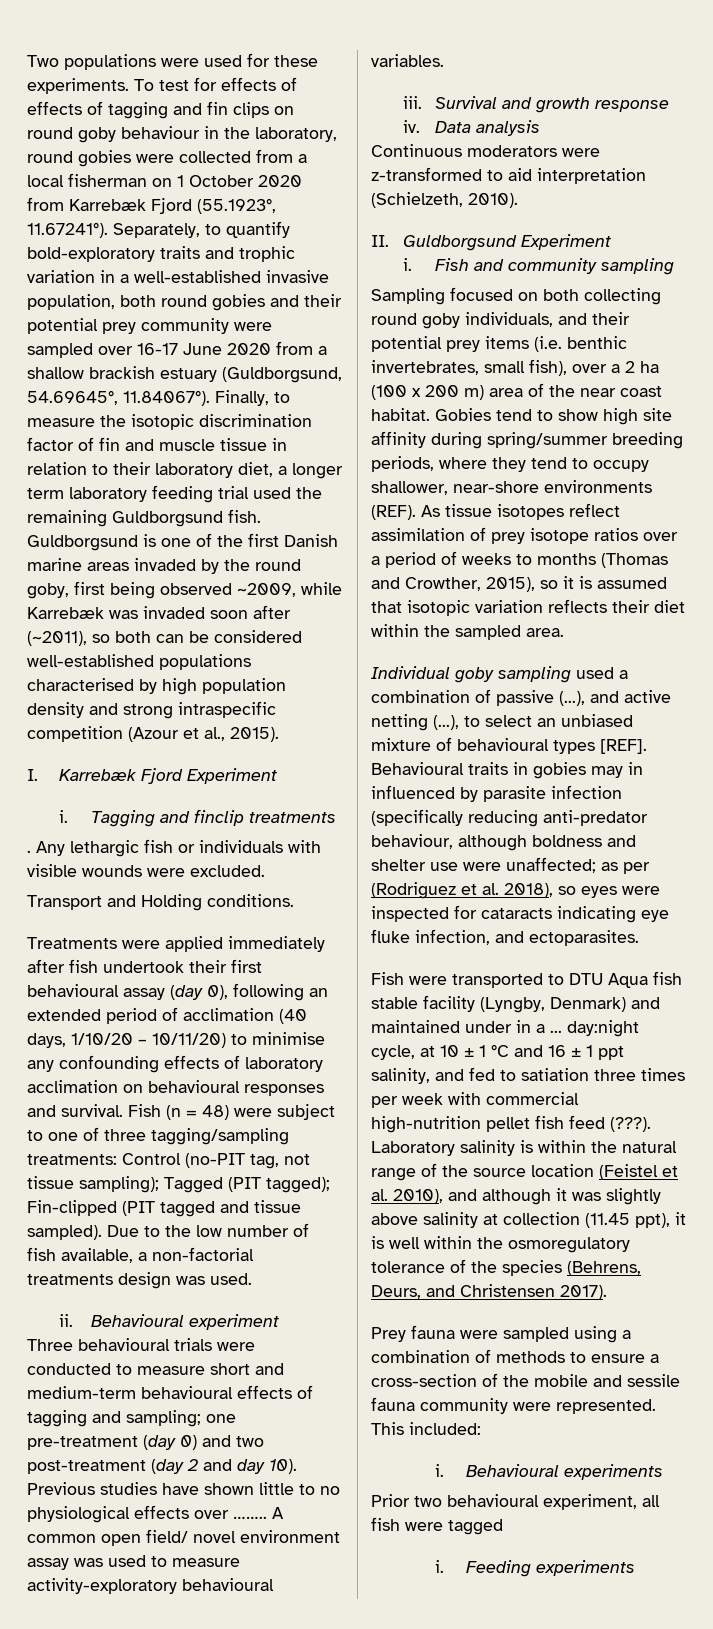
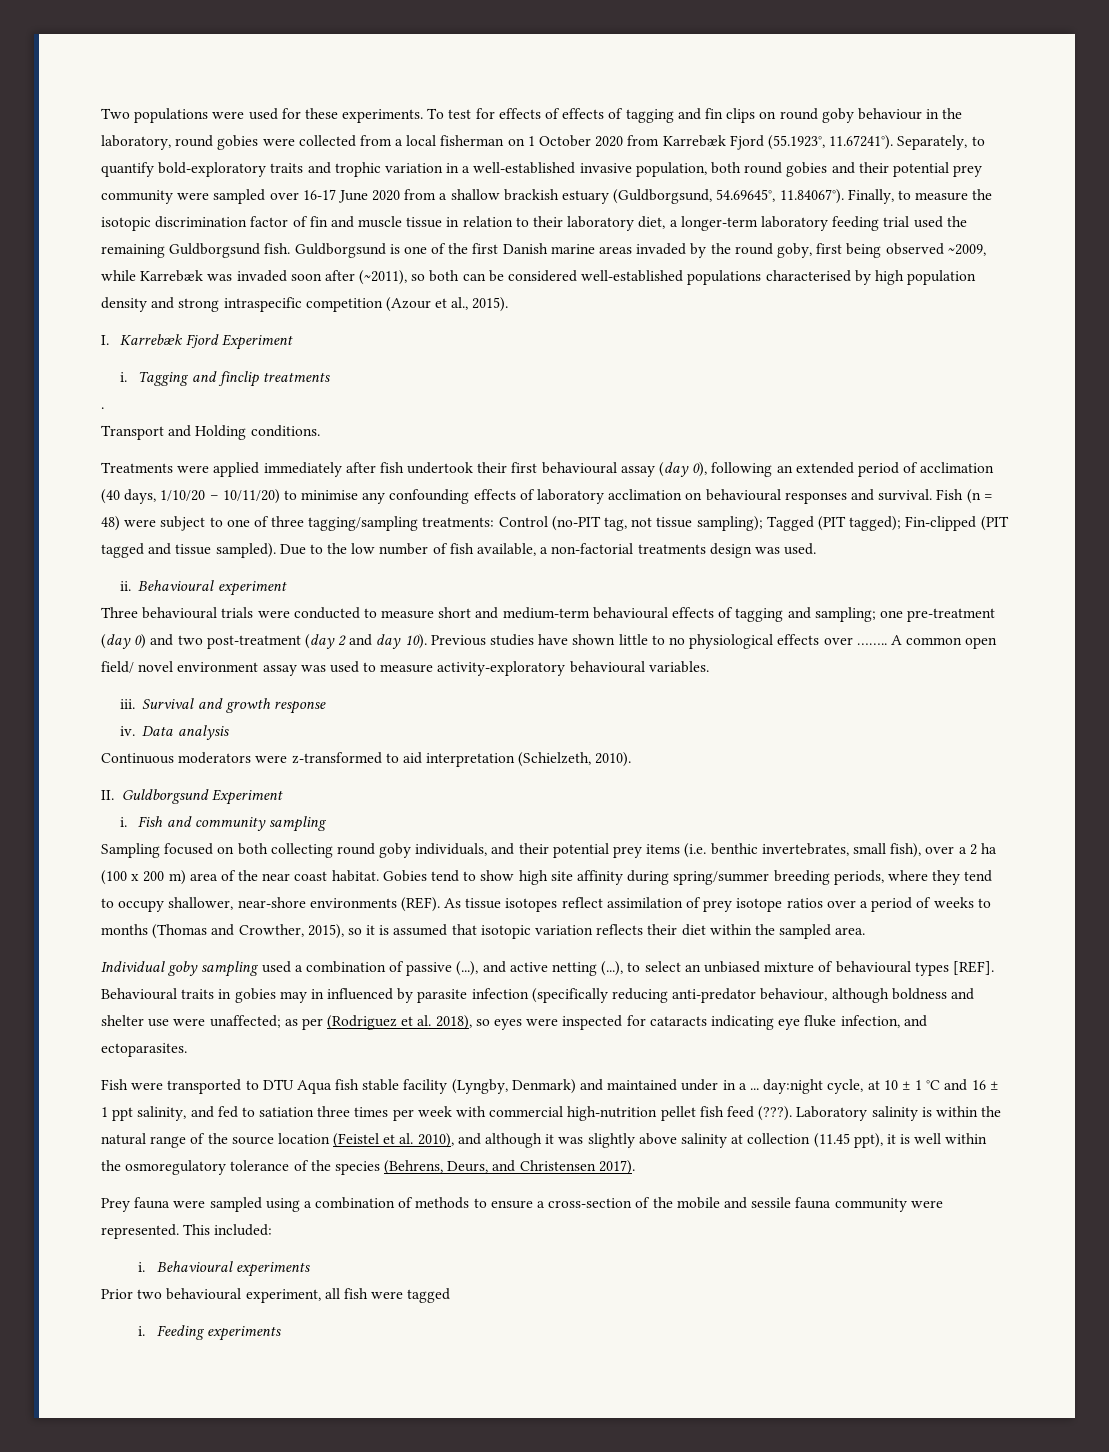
- To test for effects of effects of tagging and fin clips on round goby behaviour in the laboratory, round gobies were collected from a local fisherman on 1 October 2020 from Karrebæk Fjord (55.1923°, 11.67241°). Separately, to quantify bold-exploratory traits and trophic variation in a well-established invasive population, both round gobies and their potential prey community were sampled over 16-17 June 2020 from a shallow brackish estuary (Guldborgsund, 54.69645°, 11.84067°). Finally, to measure the isotopic discrimination factor of fin and muscle tissue in relation to their laboratory diet, a longer term laboratory feeding trial used the remaining Guldborgsund fish.
+ To test for effects of effects of tagging and fin clips on round goby behaviour in the laboratory, round gobies were collected from a local fisherman on 1 October 2020 from Karrebæk Fjord (55.1923°, 11.67241°). Separately, to quantify bold-exploratory traits and trophic variation in a well-established invasive population, both round gobies and their potential prey community were sampled over 16-17 June 2020 from a shallow brackish estuary (Guldborgsund, 54.69645°, 11.84067°). Finally, to measure the isotopic discrimination factor of fin and muscle tissue in relation to their laboratory diet, a longer-term laboratory feeding trial used the remaining Guldborgsund fish.
- Any lethargic fish or individuals with visible wounds were excluded.

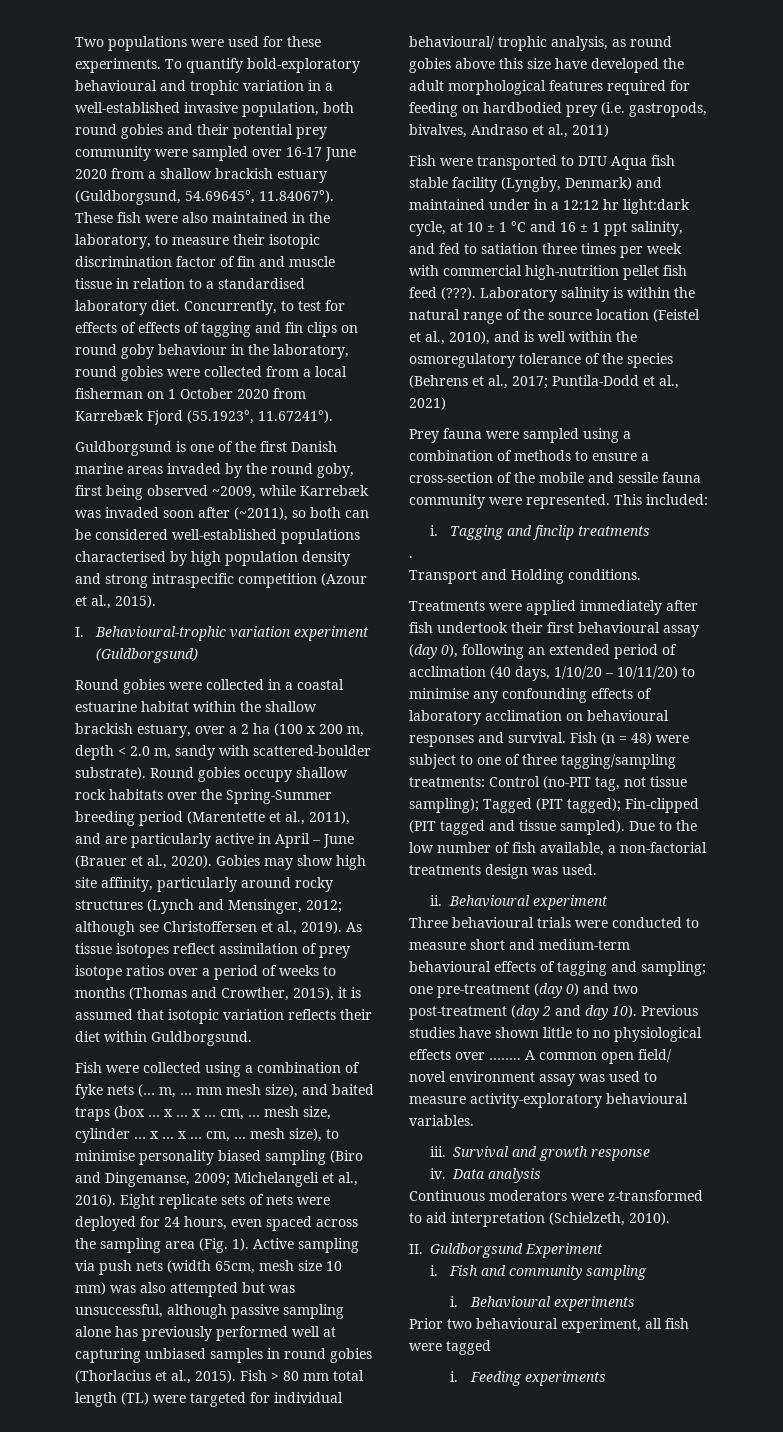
- To test for effects of effects of tagging and fin clips on round goby behaviour in the laboratory, round gobies were collected from a local fisherman on 1 October 2020 from Karrebæk Fjord (55.1923°, 11.67241°). Separately, to quantify bold-exploratory traits and trophic variation in a well-established invasive population, both round gobies and their potential prey community were sampled over 16-17 June 2020 from a shallow brackish estuary (Guldborgsund, 54.69645°, 11.84067°). Finally, to measure the isotopic discrimination factor of fin and muscle tissue in relation to their laboratory diet, a longer-term laboratory feeding trial used the remaining Guldborgsund fish. Guldborgsund is one of the first Danish marine areas invaded by the round goby, first being observed ~2009, while Karrebæk was invaded soon after (~2011), so both can be considered well-established populations characterised by high population density and strong intraspecific competition (Azour et al., 2015).
+ To quantify bold-exploratory behavioural and trophic variation in a well-established invasive population, both round gobies and their potential prey community were sampled over 16-17 June 2020 from a shallow brackish estuary (Guldborgsund, 54.69645°, 11.84067°). These fish were also maintained in the laboratory, to measure their isotopic discrimination factor of fin and muscle tissue in relation to a standardised laboratory diet. Concurrently, to test for effects of effects of tagging and fin clips on round goby behaviour in the laboratory, round gobies were collected from a local fisherman on 1 October 2020 from Karrebæk Fjord (55.1923°, 11.67241°).
+ Guldborgsund is one of the first Danish marine areas invaded by the round goby, first being observed ~2009, while Karrebæk was invaded soon after (~2011), so both can be considered well-established populations characterised by high population density and strong intraspecific competition (Azour et al., 2015).
- I. Karrebæk Fjord Experiment
+ I. Behavioural-trophic variation experiment (Guldborgsund)
+ Round gobies were collected in a coastal estuarine habitat within the shallow brackish estuary, over a 2 ha (100 x 200 m, depth < 2.0 m, sandy with scattered-boulder substrate). Round gobies occupy shallow rock habitats over the Spring-Summer breeding period (Marentette et al., 2011), and are particularly active in April – June (Brauer et al., 2020). Gobies may show high site affinity, particularly around rocky structures (Lynch and Mensinger, 2012; although see Christoffersen et al., 2019). As tissue isotopes reflect assimilation of prey isotope ratios over a period of weeks to months (Thomas and Crowther, 2015), it is assumed that isotopic variation reflects their diet within Guldborgsund.
+ Fish were collected using a combination of fyke nets (… m, … mm mesh size), and baited traps (box … x … x … cm, … mesh size, cylinder … x … x … cm, … mesh size), to minimise personality biased sampling (Biro and Dingemanse, 2009; Michelangeli et al., 2016). Eight replicate sets of nets were deployed for 24 hours, even spaced across the sampling area (Fig. 1). Active sampling via push nets (width 65cm, mesh size 10 mm) was also attempted but was unsuccessful, although passive sampling alone has previously performed well at capturing unbiased samples in round gobies (Thorlacius et al., 2015). Fish > 80 mm total length (TL) were targeted for individual behavioural/ trophic analysis, as round gobies above this size have developed the adult morphological features required for feeding on hardbodied prey (i.e. gastropods, bivalves, Andraso et al., 2011)
+ Fish were transported to DTU Aqua fish stable facility (Lyngby, Denmark) and maintained under in a 12:12 hr light:dark cycle, at 10 ± 1 °C and 16 ± 1 ppt salinity, and fed to satiation three times per week with commercial high-nutrition pellet fish feed (???). Laboratory salinity is within the natural range of the source location (Feistel et al., 2010), and is well within the osmoregulatory tolerance of the species (Behrens et al., 2017; Puntila-Dodd et al., 2021)
+ Prey fauna were sampled using a combination of methods to ensure a cross-section of the mobile and sessile fauna community were represented. This included:
- Sampling focused on both collecting round goby individuals, and their potential prey items (i.e. benthic invertebrates, small fish), over a 2 ha (100 x 200 m) area of the near coast habitat. Gobies tend to show high site affinity during spring/summer breeding periods, where they tend to occupy shallower, near-shore environments (REF). As tissue isotopes reflect assimilation of prey isotope ratios over a period of weeks to months (Thomas and Crowther, 2015), so it is assumed that isotopic variation reflects their diet within the sampled area.
- Individual goby sampling used a combination of passive (...), and active netting (...), to select an unbiased mixture of behavioural types [REF]. Behavioural traits in gobies may in influenced by parasite infection (specifically reducing anti-predator behaviour, although boldness and shelter use were unaffected; as per (Rodriguez et al. 2018), so eyes were inspected for cataracts indicating eye fluke infection, and ectoparasites.
- Fish were transported to DTU Aqua fish stable facility (Lyngby, Denmark) and maintained under in a ... day:night cycle, at 10 ± 1 °C and 16 ± 1 ppt salinity, and fed to satiation three times per week with commercial high-nutrition pellet fish feed (???). Laboratory salinity is within the natural range of the source location (Feistel et al. 2010), and although it was slightly above salinity at collection (11.45 ppt), it is well within the osmoregulatory tolerance of the species (Behrens, Deurs, and Christensen 2017).
- Prey fauna were sampled using a combination of methods to ensure a cross-section of the mobile and sessile fauna community were represented. This included:

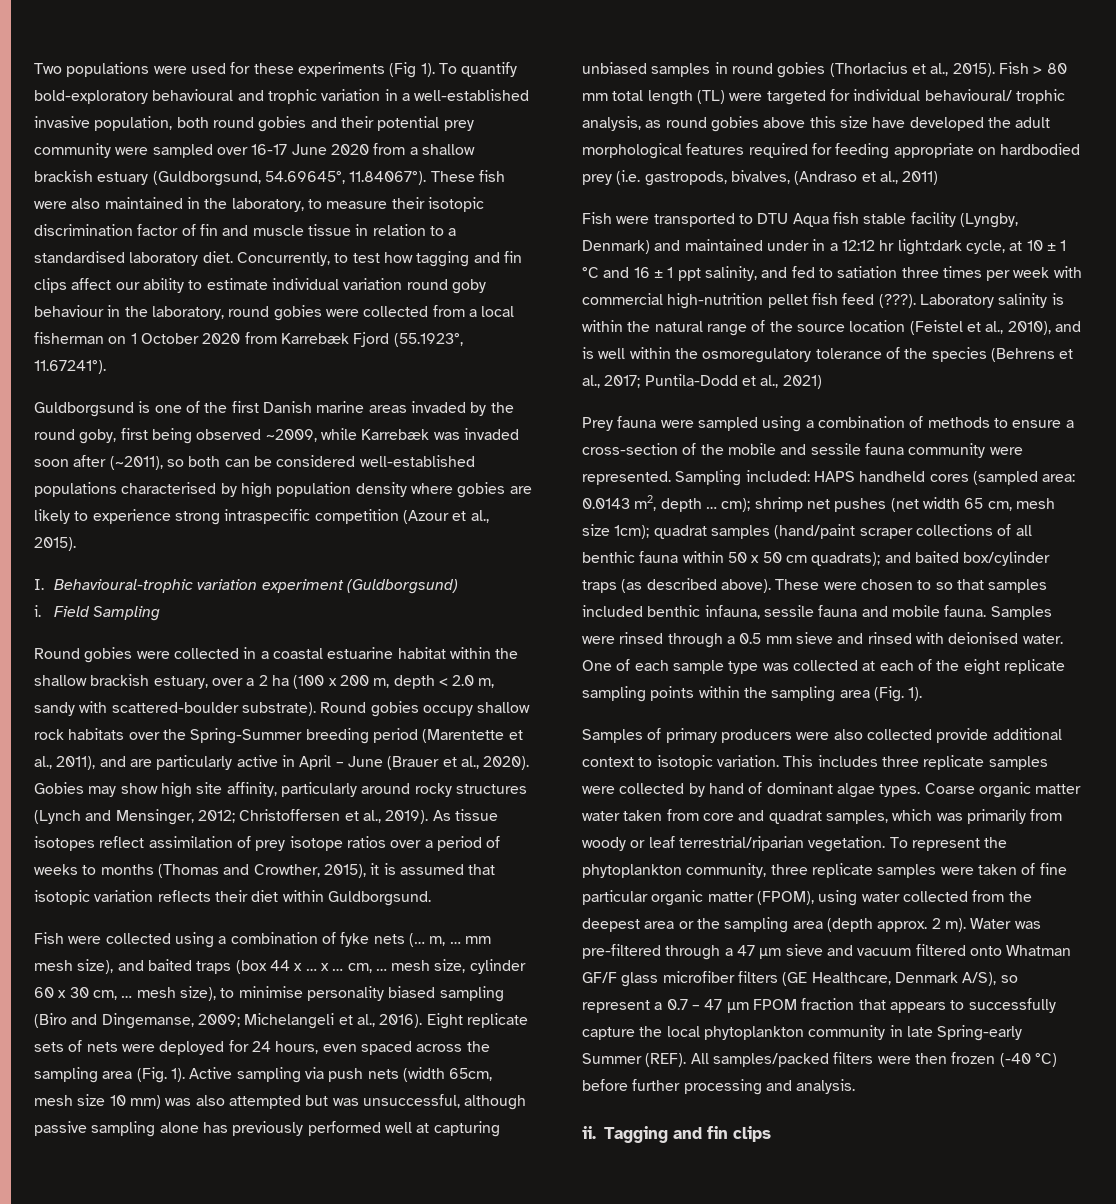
- Two populations were used for these experiments.
+ Two populations were used for these experiments (Fig 1).
- Concurrently, to test for effects of effects of tagging and fin clips on round goby behaviour in the laboratory, round gobies were collected from a local fisherman on 1 October 2020 from Karrebæk Fjord (55.1923°, 11.67241°).
+ Concurrently, to test how tagging and fin clips affect our ability to estimate individual variation round goby behaviour in the laboratory, round gobies were collected from a local fisherman on 1 October 2020 from Karrebæk Fjord (55.1923°, 11.67241°).
- Guldborgsund is one of the first Danish marine areas invaded by the round goby, first being observed ~2009, while Karrebæk was invaded soon after (~2011), so both can be considered well-established populations characterised by high population density and strong intraspecific competition (Azour et al., 2015).
+ Guldborgsund is one of the first Danish marine areas invaded by the round goby, first being observed ~2009, while Karrebæk was invaded soon after (~2011), so both can be considered well-established populations characterised by high population density where gobies are likely to experience strong intraspecific competition (Azour et al., 2015).
+ i. Field Sampling
- Gobies may show high site affinity, particularly around rocky structures (Lynch and Mensinger, 2012; although see Christoffersen et al., 2019).
+ Gobies may show high site affinity, particularly around rocky structures (Lynch and Mensinger, 2012; Christoffersen et al., 2019).
- Fish were collected using a combination of fyke nets (… m, … mm mesh size), and baited traps (box … x … x … cm, … mesh size, cylinder … x … x … cm, … mesh size), to minimise personality biased sampling (Biro and Dingemanse, 2009; Michelangeli et al., 2016).
+ Fish were collected using a combination of fyke nets (… m, … mm mesh size), and baited traps (box 44 x … x … cm, … mesh size, cylinder 60 x 30 cm, … mesh size), to minimise personality biased sampling (Biro and Dingemanse, 2009; Michelangeli et al., 2016).
- Fish > 80 mm total length (TL) were targeted for individual behavioural/ trophic analysis, as round gobies above this size have developed the adult morphological features required for feeding on hardbodied prey (i.e. gastropods, bivalves, Andraso et al., 2011)
+ Fish > 80 mm total length (TL) were targeted for individual behavioural/ trophic analysis, as round gobies above this size have developed the adult morphological features required for feeding appropriate on hardbodied prey (i.e. gastropods, bivalves, (Andraso et al., 2011)
- This included:
- i. Tagging and finclip treatments
- .
- Transport and Holding conditions.
- Treatments were applied immediately after fish undertook their first behavioural assay (day 0), following an extended period of acclimation (40 days, 1/10/20 – 10/11/20) to minimise any confounding effects of laboratory acclimation on behavioural responses and survival. Fish (n = 48) were subject to one of three tagging/sampling treatments: Control (no-PIT tag, not tissue sampling); Tagged (PIT tagged); Fin-clipped (PIT tagged and tissue sampled). Due to the low number of fish available, a non-factorial treatments design was used.
- ii. Behavioural experiment
- Three behavioural trials were conducted to measure short and medium-term behavioural effects of tagging and sampling; one pre-treatment (day 0) and two post-treatment (day 2 and day 10). Previous studies have shown little to no physiological effects over …….. A common open field/ novel environment assay was used to measure activity-exploratory behavioural variables.
- iii. Survival and growth response
- iv. Data analysis
- Continuous moderators were z-transformed to aid interpretation (Schielzeth, 2010).
- II. Guldborgsund Experiment
- i. Fish and community sampling
- i. Behavioural experiments
- Prior two behavioural experiment, all fish were tagged
- i. Feeding experiments
+ Sampling included: HAPS handheld cores (sampled area: 0.0143 m2, depth … cm); shrimp net pushes (net width 65 cm, mesh size 1cm); quadrat samples (hand/paint scraper collections of all benthic fauna within 50 x 50 cm quadrats); and baited box/cylinder traps (as described above). These were chosen to so that samples included benthic infauna, sessile fauna and mobile fauna. Samples were rinsed through a 0.5 mm sieve and rinsed with deionised water. One of each sample type was collected at each of the eight replicate sampling points within the sampling area (Fig. 1).
+ Samples of primary producers were also collected provide additional context to isotopic variation. This includes three replicate samples were collected by hand of dominant algae types. Coarse organic matter water taken from core and quadrat samples, which was primarily from woody or leaf terrestrial/riparian vegetation. To represent the phytoplankton community, three replicate samples were taken of fine particular organic matter (FPOM), using water collected from the deepest area or the sampling area (depth approx. 2 m). Water was pre-filtered through a 47 µm sieve and vacuum filtered onto Whatman GF/F glass microfiber filters (GE Healthcare, Denmark A/S), so represent a 0.7 – 47 µm FPOM fraction that appears to successfully capture the local phytoplankton community in late Spring-early Summer (REF). All samples/packed filters were then frozen (-40 °C) before further processing and analysis.
+ ii. Tagging and fin clips

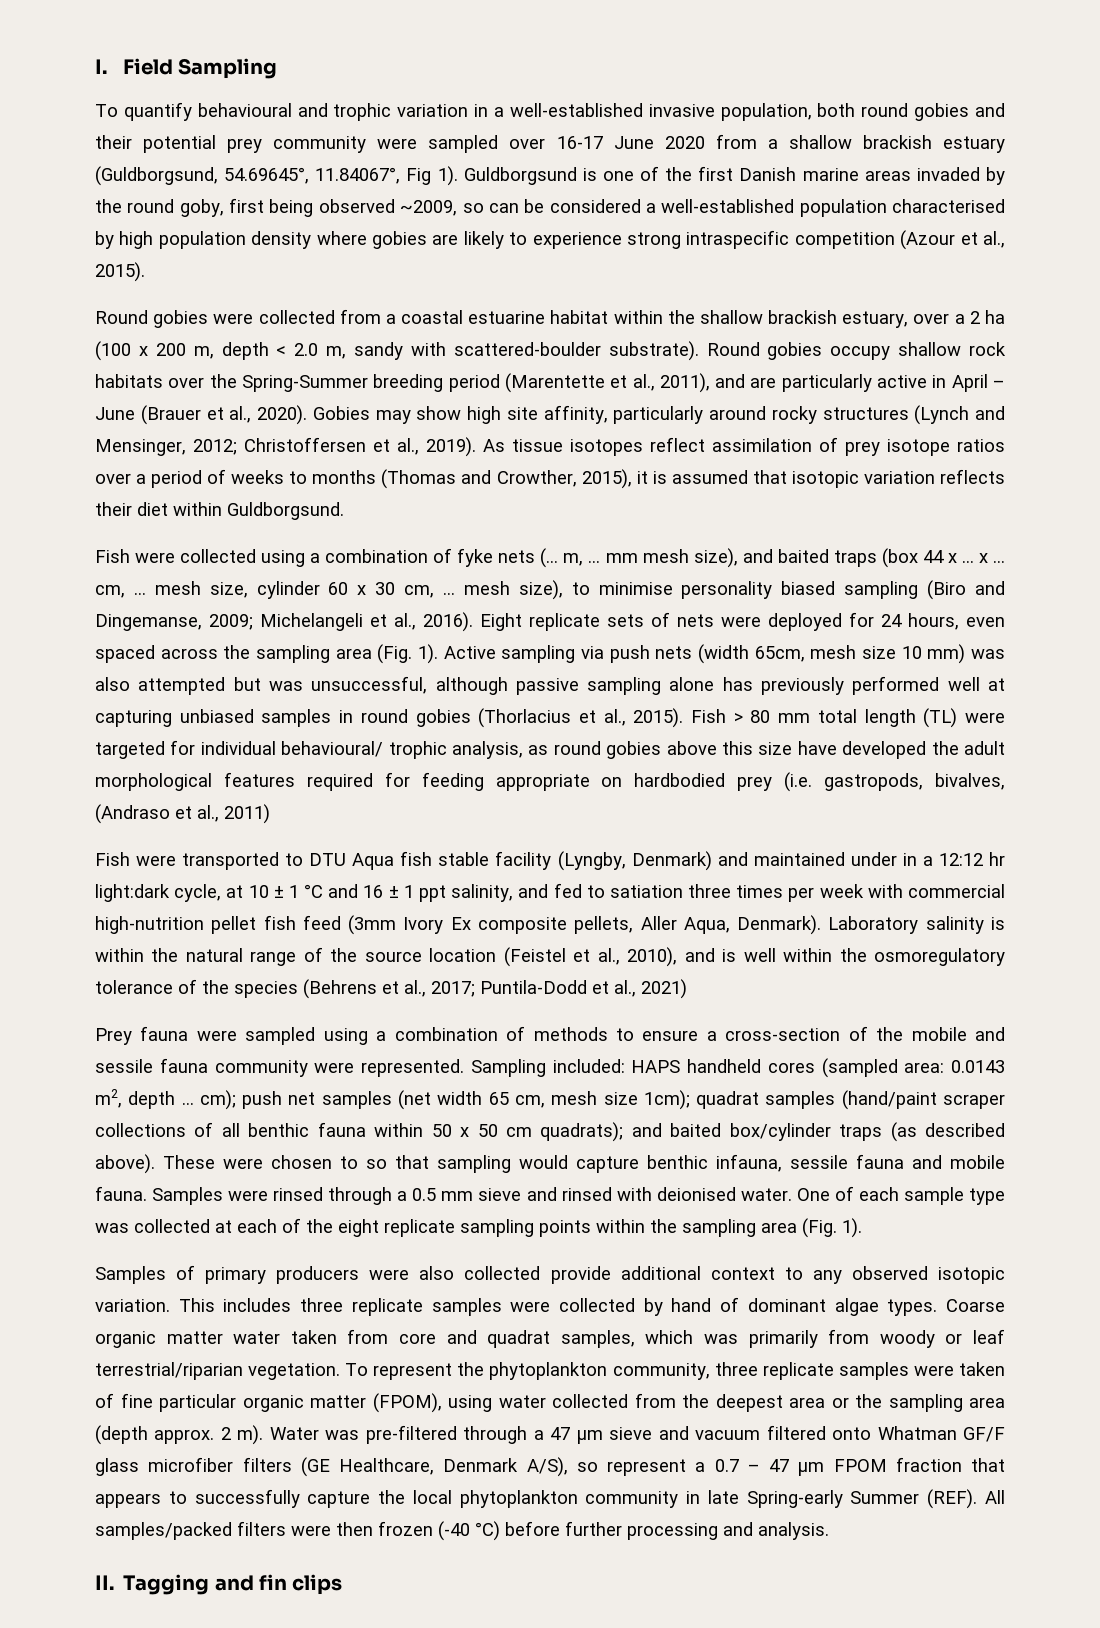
- Two populations were used for these experiments (Fig 1). To quantify bold-exploratory behavioural and trophic variation in a well-established invasive population, both round gobies and their potential prey community were sampled over 16-17 June 2020 from a shallow brackish estuary (Guldborgsund, 54.69645°, 11.84067°). These fish were also maintained in the laboratory, to measure their isotopic discrimination factor of fin and muscle tissue in relation to a standardised laboratory diet. Concurrently, to test how tagging and fin clips affect our ability to estimate individual variation round goby behaviour in the laboratory, round gobies were collected from a local fisherman on 1 October 2020 from Karrebæk Fjord (55.1923°, 11.67241°).
- Guldborgsund is one of the first Danish marine areas invaded by the round goby, first being observed ~2009, while Karrebæk was invaded soon after (~2011), so both can be considered well-established populations characterised by high population density where gobies are likely to experience strong intraspecific competition (Azour et al., 2015).
+ I. Field Sampling
+ To quantify behavioural and trophic variation in a well-established invasive population, both round gobies and their potential prey community were sampled over 16-17 June 2020 from a shallow brackish estuary (Guldborgsund, 54.69645°, 11.84067°, Fig 1). Guldborgsund is one of the first Danish marine areas invaded by the round goby, first being observed ~2009, so can be considered a well-established population characterised by high population density where gobies are likely to experience strong intraspecific competition (Azour et al., 2015).
- I. Behavioural-trophic variation experiment (Guldborgsund)
- i. Field Sampling
- Round gobies were collected in a coastal estuarine habitat within the shallow brackish estuary, over a 2 ha (100 x 200 m, depth < 2.0 m, sandy with scattered-boulder substrate).
+ Round gobies were collected from a coastal estuarine habitat within the shallow brackish estuary, over a 2 ha (100 x 200 m, depth < 2.0 m, sandy with scattered-boulder substrate).
- Fish were transported to DTU Aqua fish stable facility (Lyngby, Denmark) and maintained under in a 12:12 hr light:dark cycle, at 10 ± 1 °C and 16 ± 1 ppt salinity, and fed to satiation three times per week with commercial high-nutrition pellet fish feed (???).
+ Fish were transported to DTU Aqua fish stable facility (Lyngby, Denmark) and maintained under in a 12:12 hr light:dark cycle, at 10 ± 1 °C and 16 ± 1 ppt salinity, and fed to satiation three times per week with commercial high-nutrition pellet fish feed (3mm Ivory Ex composite pellets, Aller Aqua, Denmark).
- Sampling included: HAPS handheld cores (sampled area: 0.0143 m2, depth … cm); shrimp net pushes (net width 65 cm, mesh size 1cm); quadrat samples (hand/paint scraper collections of all benthic fauna within 50 x 50 cm quadrats); and baited box/cylinder traps (as described above).
+ Sampling included: HAPS handheld cores (sampled area: 0.0143 m2, depth … cm); push net samples (net width 65 cm, mesh size 1cm); quadrat samples (hand/paint scraper collections of all benthic fauna within 50 x 50 cm quadrats); and baited box/cylinder traps (as described above).
- These were chosen to so that samples included benthic infauna, sessile fauna and mobile fauna.
+ These were chosen to so that sampling would capture benthic infauna, sessile fauna and mobile fauna.
- Samples of primary producers were also collected provide additional context to isotopic variation.
+ Samples of primary producers were also collected provide additional context to any observed isotopic variation.
- ii. Tagging and fin clips
+ II. Tagging and fin clips

